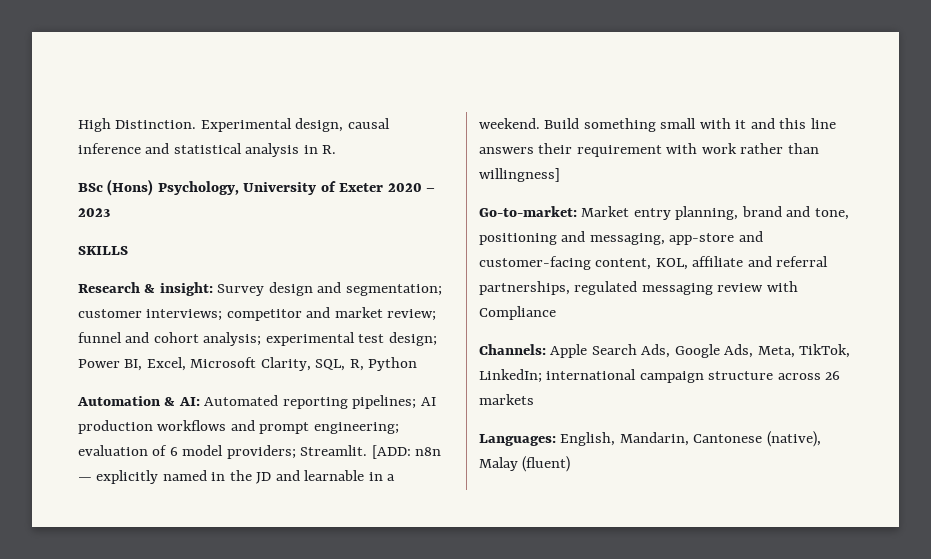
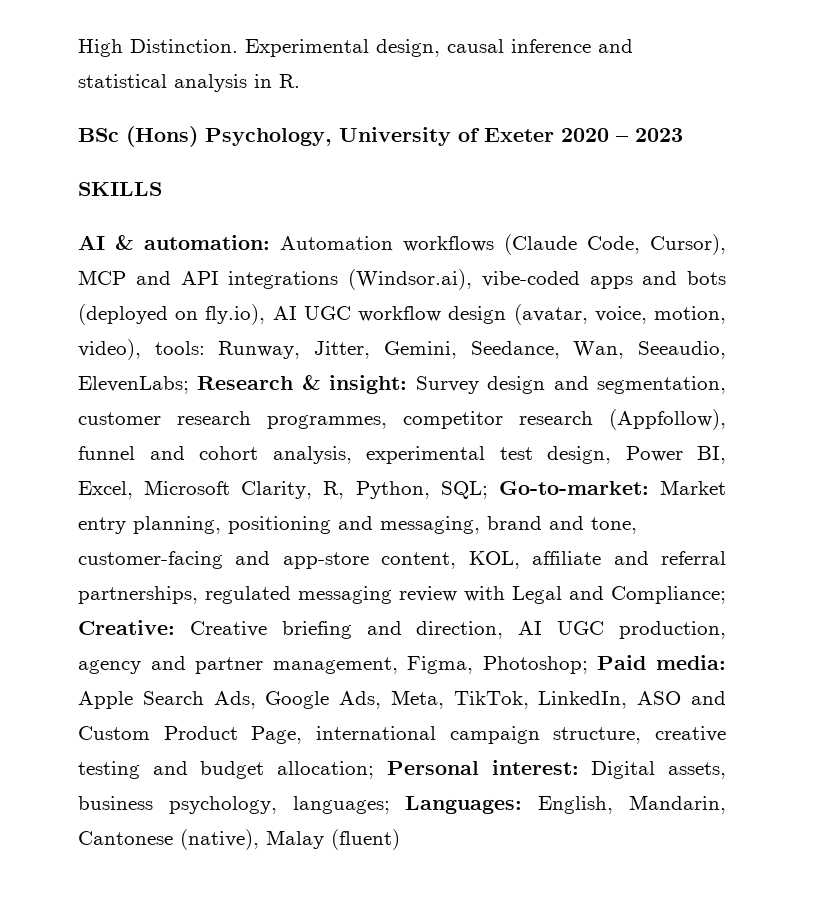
- Research & insight: Survey design and segmentation; customer interviews; competitor and market review; funnel and cohort analysis; experimental test design; Power BI, Excel, Microsoft Clarity, SQL, R, Python
- Automation & AI: Automated reporting pipelines; AI production workflows and prompt engineering; evaluation of 6 model providers; Streamlit. [ADD: n8n — explicitly named in the JD and learnable in a weekend. Build something small with it and this line answers their requirement with work rather than willingness]
- Go-to-market: Market entry planning, brand and tone, positioning and messaging, app-store and customer-facing content, KOL, affiliate and referral partnerships, regulated messaging review with Compliance
- Channels: Apple Search Ads, Google Ads, Meta, TikTok, LinkedIn; international campaign structure across 26 markets
- Languages: English, Mandarin, Cantonese (native), Malay (fluent)
+ AI & automation: Automation workflows (Claude Code, Cursor), MCP and API integrations (Windsor.ai), vibe-coded apps and bots (deployed on fly.io), AI UGC workflow design (avatar, voice, motion, video), tools: Runway, Jitter, Gemini, Seedance, Wan, Seeaudio, ElevenLabs; Research & insight: Survey design and segmentation, customer research programmes, competitor research (Appfollow), funnel and cohort analysis, experimental test design, Power BI, Excel, Microsoft Clarity, R, Python, SQL; Go-to-market: Market entry planning, positioning and messaging, brand and tone, customer-facing and app-store content, KOL, affiliate and referral partnerships, regulated messaging review with Legal and Compliance; Creative: Creative briefing and direction, AI UGC production, agency and partner management, Figma, Photoshop; Paid media: Apple Search Ads, Google Ads, Meta, TikTok, LinkedIn, ASO and Custom Product Page, international campaign structure, creative testing and budget allocation; Personal interest: Digital assets, business psychology, languages; Languages: English, Mandarin, Cantonese (native), Malay (fluent)

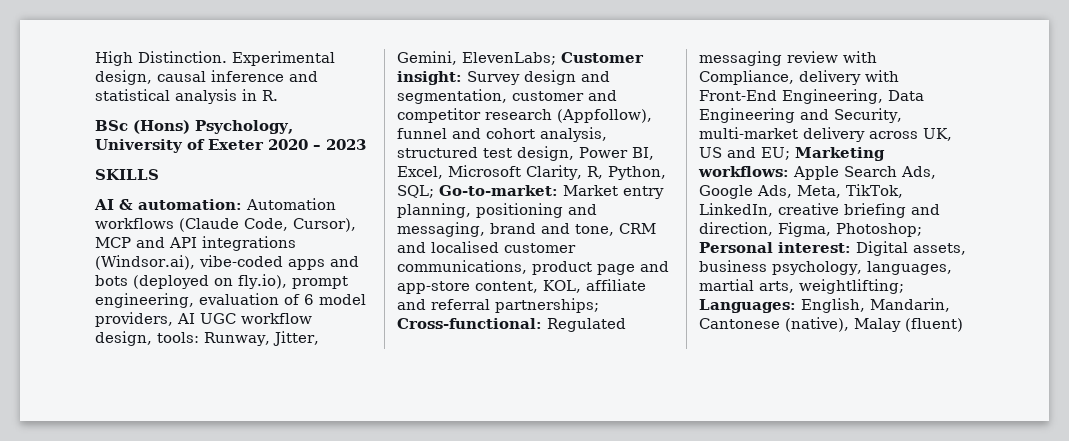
- Automation workflows (Claude Code, Cursor), MCP and API integrations (Windsor.ai), vibe-coded apps and bots (deployed on fly.io), AI UGC workflow design (avatar, voice, motion, video), tools: Runway, Jitter, Gemini, Seedance, Wan, Seeaudio, ElevenLabs; Research & insight:
+ Automation workflows (Claude Code, Cursor), MCP and API integrations (Windsor.ai), vibe-coded apps and bots (deployed on fly.io), prompt engineering, evaluation of 6 model providers, AI UGC workflow design, tools: Runway, Jitter, Gemini, ElevenLabs; Customer insight:
- Survey design and segmentation, customer research programmes, competitor research (Appfollow), funnel and cohort analysis, experimental test design, Power BI, Excel, Microsoft Clarity, R, Python, SQL;
+ Survey design and segmentation, customer and competitor research (Appfollow), funnel and cohort analysis, structured test design, Power BI, Excel, Microsoft Clarity, R, Python, SQL;
- Market entry planning, positioning and messaging, brand and tone, customer-facing and app-store content, KOL, affiliate and referral partnerships, regulated messaging review with Legal and Compliance; Creative: Creative briefing and direction, AI UGC production, agency and partner management, Figma, Photoshop; Paid media:
+ Market entry planning, positioning and messaging, brand and tone, CRM and localised customer communications, product page and app-store content, KOL, affiliate and referral partnerships; Cross-functional: Regulated messaging review with Compliance, delivery with Front-End Engineering, Data Engineering and Security, multi-market delivery across UK, US and EU; Marketing workflows:
- Apple Search Ads, Google Ads, Meta, TikTok, LinkedIn, ASO and Custom Product Page, international campaign structure, creative testing and budget allocation;
+ Apple Search Ads, Google Ads, Meta, TikTok, LinkedIn, creative briefing and direction, Figma, Photoshop;
- Digital assets, business psychology, languages;
+ Digital assets, business psychology, languages, martial arts, weightlifting;

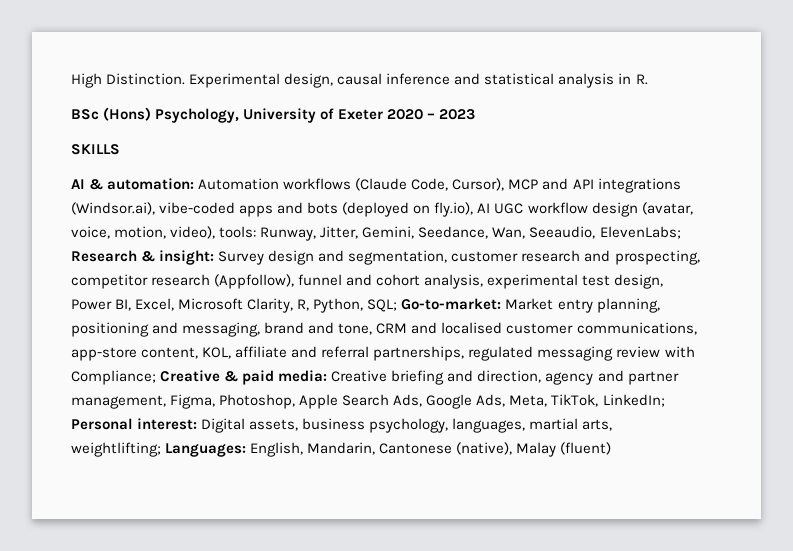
- Automation workflows (Claude Code, Cursor), MCP and API integrations (Windsor.ai), vibe-coded apps and bots (deployed on fly.io), prompt engineering, evaluation of 6 model providers, AI UGC workflow design, tools: Runway, Jitter, Gemini, ElevenLabs; Customer insight:
+ Automation workflows (Claude Code, Cursor), MCP and API integrations (Windsor.ai), vibe-coded apps and bots (deployed on fly.io), AI UGC workflow design (avatar, voice, motion, video), tools: Runway, Jitter, Gemini, Seedance, Wan, Seeaudio, ElevenLabs; Research & insight:
- Survey design and segmentation, customer and competitor research (Appfollow), funnel and cohort analysis, structured test design, Power BI, Excel, Microsoft Clarity, R, Python, SQL;
+ Survey design and segmentation, customer research and prospecting, competitor research (Appfollow), funnel and cohort analysis, experimental test design, Power BI, Excel, Microsoft Clarity, R, Python, SQL;
- Market entry planning, positioning and messaging, brand and tone, CRM and localised customer communications, product page and app-store content, KOL, affiliate and referral partnerships; Cross-functional: Regulated messaging review with Compliance, delivery with Front-End Engineering, Data Engineering and Security, multi-market delivery across UK, US and EU; Marketing workflows: Apple Search Ads, Google Ads, Meta, TikTok, LinkedIn, creative briefing and direction, Figma, Photoshop;
+ Market entry planning, positioning and messaging, brand and tone, CRM and localised customer communications, app-store content, KOL, affiliate and referral partnerships, regulated messaging review with Compliance; Creative & paid media: Creative briefing and direction, agency and partner management, Figma, Photoshop, Apple Search Ads, Google Ads, Meta, TikTok, LinkedIn;

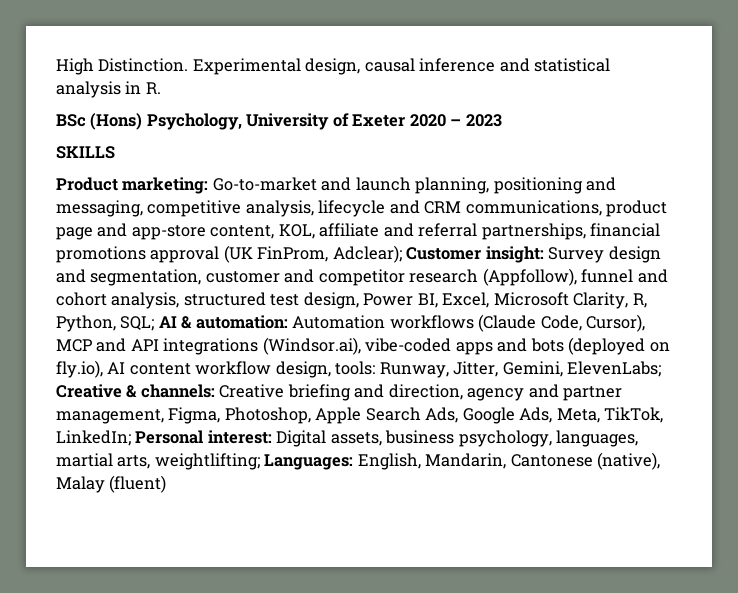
- AI & automation: Automation workflows (Claude Code, Cursor), MCP and API integrations (Windsor.ai), vibe-coded apps and bots (deployed on fly.io), AI UGC workflow design (avatar, voice, motion, video), tools: Runway, Jitter, Gemini, Seedance, Wan, Seeaudio, ElevenLabs; Research & insight: Survey design and segmentation, customer research and prospecting, competitor research (Appfollow), funnel and cohort analysis, experimental test design, Power BI, Excel, Microsoft Clarity, R, Python, SQL; Go-to-market: Market entry planning, positioning and messaging, brand and tone, CRM and localised customer communications, app-store content, KOL, affiliate and referral partnerships, regulated messaging review with Compliance; Creative & paid media: Creative briefing and direction, agency and partner management, Figma, Photoshop, Apple Search Ads, Google Ads, Meta, TikTok, LinkedIn; Personal interest: Digital assets, business psychology, languages, martial arts, weightlifting; Languages: English, Mandarin, Cantonese (native), Malay (fluent)
+ Product marketing: Go-to-market and launch planning, positioning and messaging, competitive analysis, lifecycle and CRM communications, product page and app-store content, KOL, affiliate and referral partnerships, financial promotions approval (UK FinProm, Adclear); Customer insight: Survey design and segmentation, customer and competitor research (Appfollow), funnel and cohort analysis, structured test design, Power BI, Excel, Microsoft Clarity, R, Python, SQL; AI & automation: Automation workflows (Claude Code, Cursor), MCP and API integrations (Windsor.ai), vibe-coded apps and bots (deployed on fly.io), AI content workflow design, tools: Runway, Jitter, Gemini, ElevenLabs; Creative & channels: Creative briefing and direction, agency and partner management, Figma, Photoshop, Apple Search Ads, Google Ads, Meta, TikTok, LinkedIn; Personal interest: Digital assets, business psychology, languages, martial arts, weightlifting; Languages: English, Mandarin, Cantonese (native), Malay (fluent)

